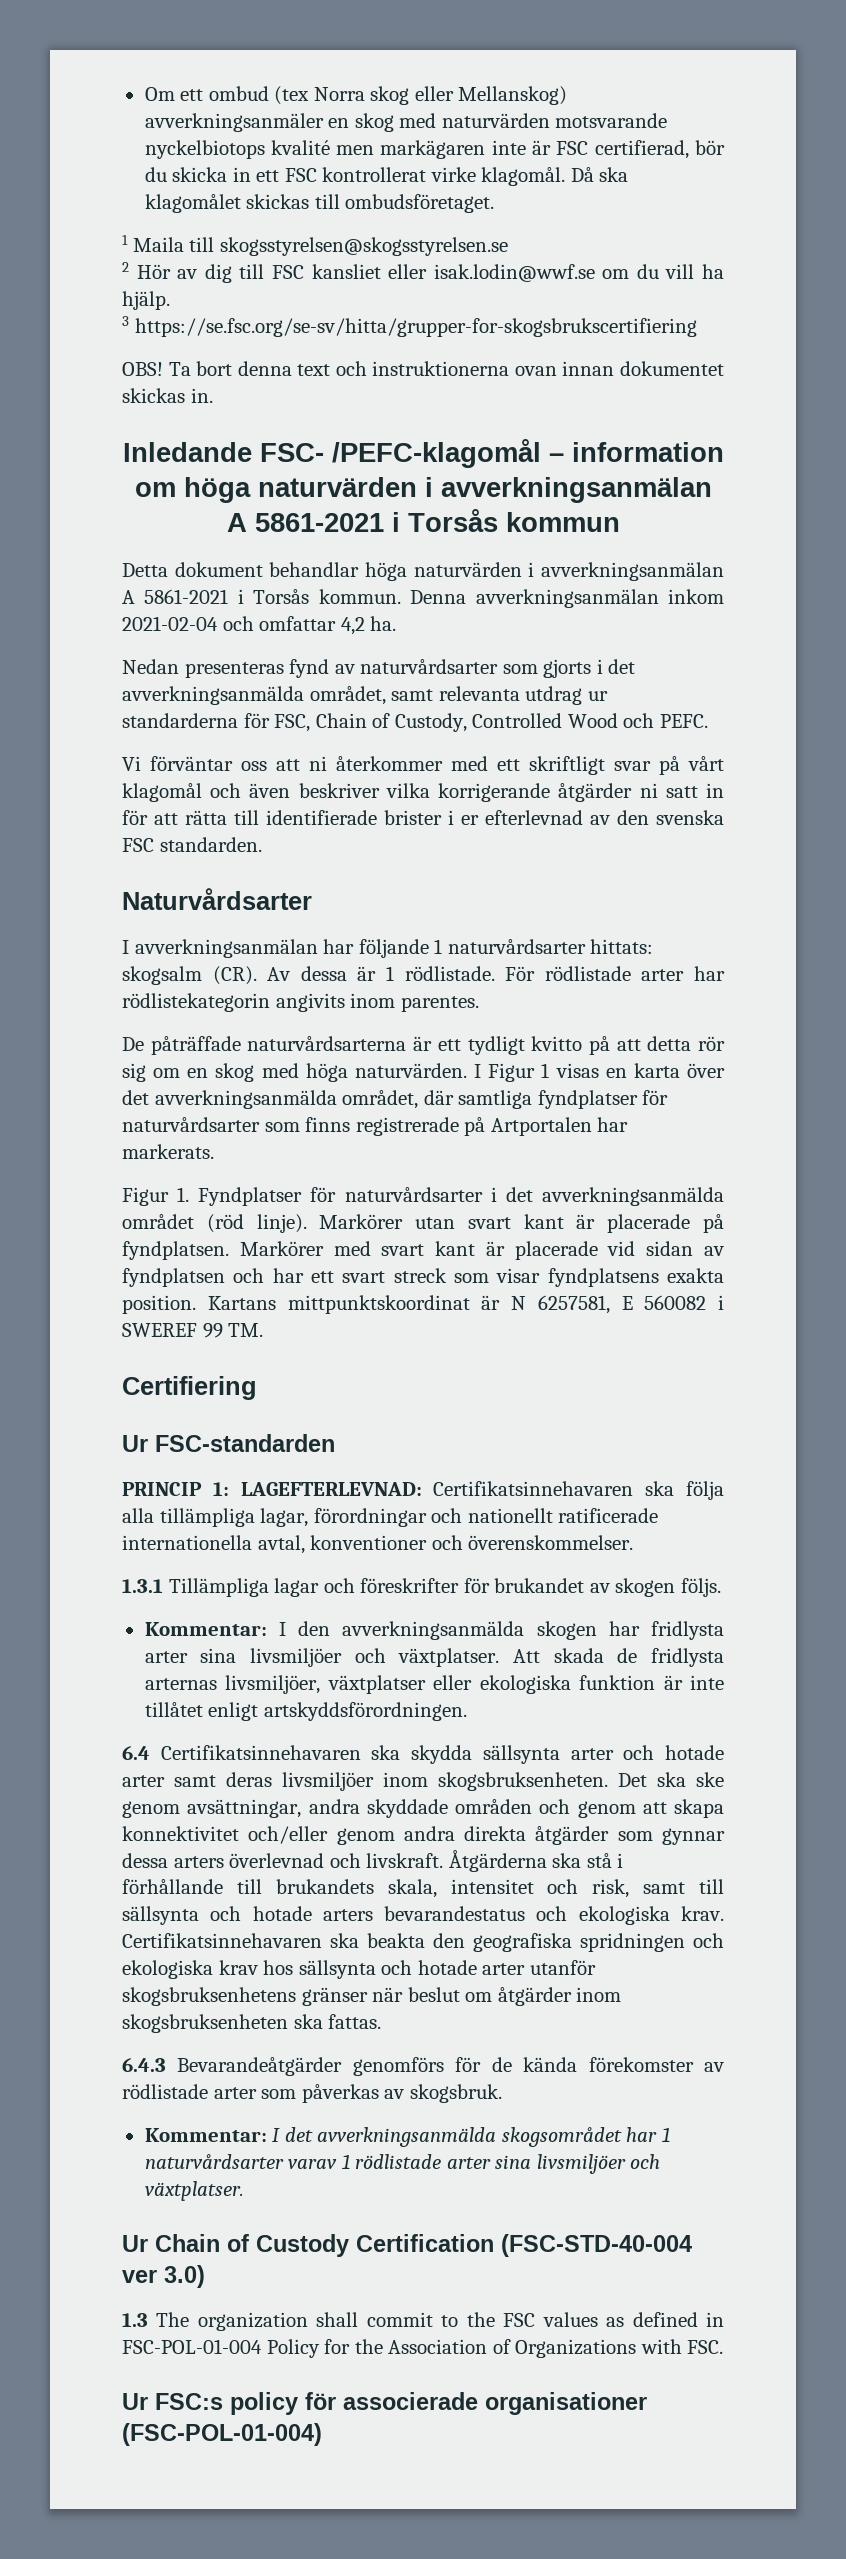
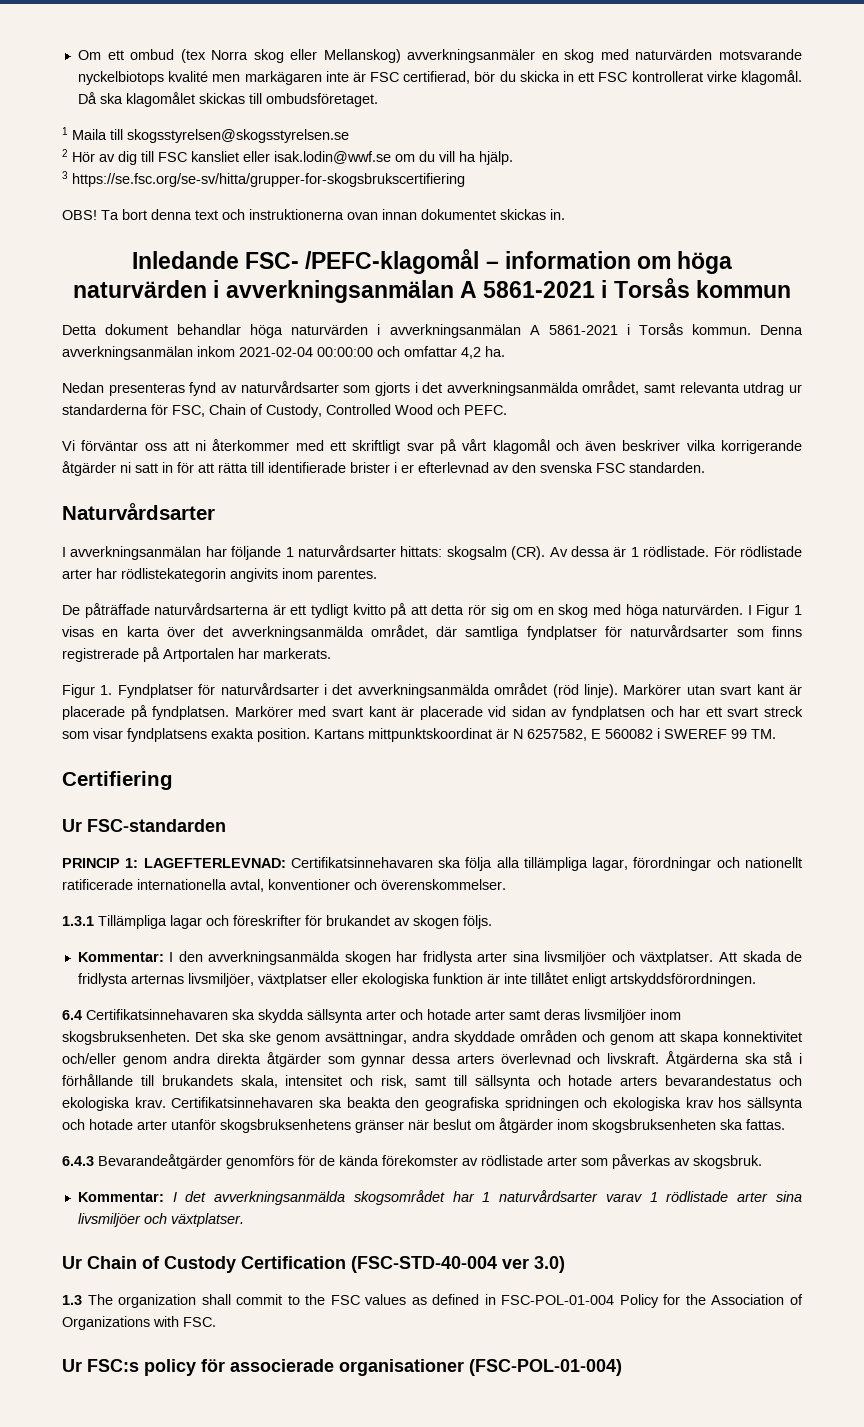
- Denna avverkningsanmälan inkom 2021-02-04 och omfattar 4,2 ha.
+ Denna avverkningsanmälan inkom 2021-02-04 00:00:00 och omfattar 4,2 ha.
- Kartans mittpunktskoordinat är N 6257581, E 560082 i SWEREF 99 TM.
+ Kartans mittpunktskoordinat är N 6257582, E 560082 i SWEREF 99 TM.

